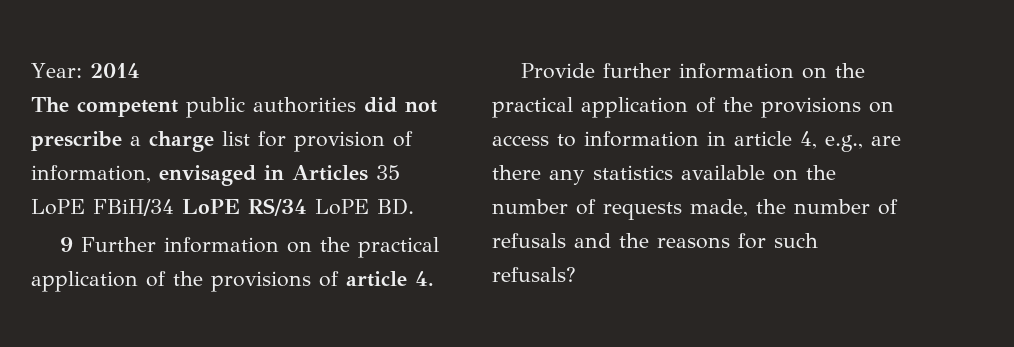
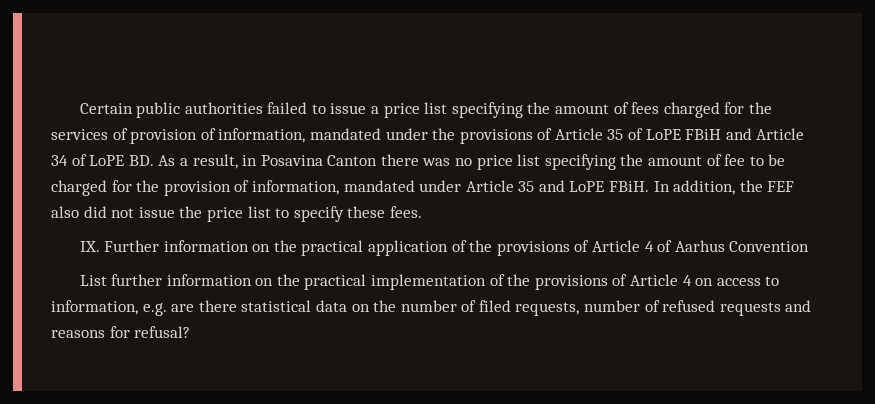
- Year: 2014
- The competent public authorities did not prescribe a charge list for provision of information, envisaged in Articles 35 LoPE FBiH/34 LoPE RS/34 LoPE BD.
- 9 Further information on the practical application of the provisions of article 4.
- Provide further information on the practical application of the provisions on access to information in article 4, e.g., are there any statistics available on the number of requests made, the number of refusals and the reasons for such refusals?
+ Certain public authorities failed to issue a price list specifying the amount of fees charged for the services of provision of information, mandated under the provisions of Article 35 of LoPE FBiH and Article 34 of LoPE BD. As a result, in Posavina Canton there was no price list specifying the amount of fee to be charged for the provision of information, mandated under Article 35 and LoPE FBiH. In addition, the FEF also did not issue the price list to specify these fees.
+ IX. Further information on the practical application of the provisions of Article 4 of Aarhus Convention
+ List further information on the practical implementation of the provisions of Article 4 on access to information, e.g. are there statistical data on the number of filed requests, number of refused requests and reasons for refusal?

